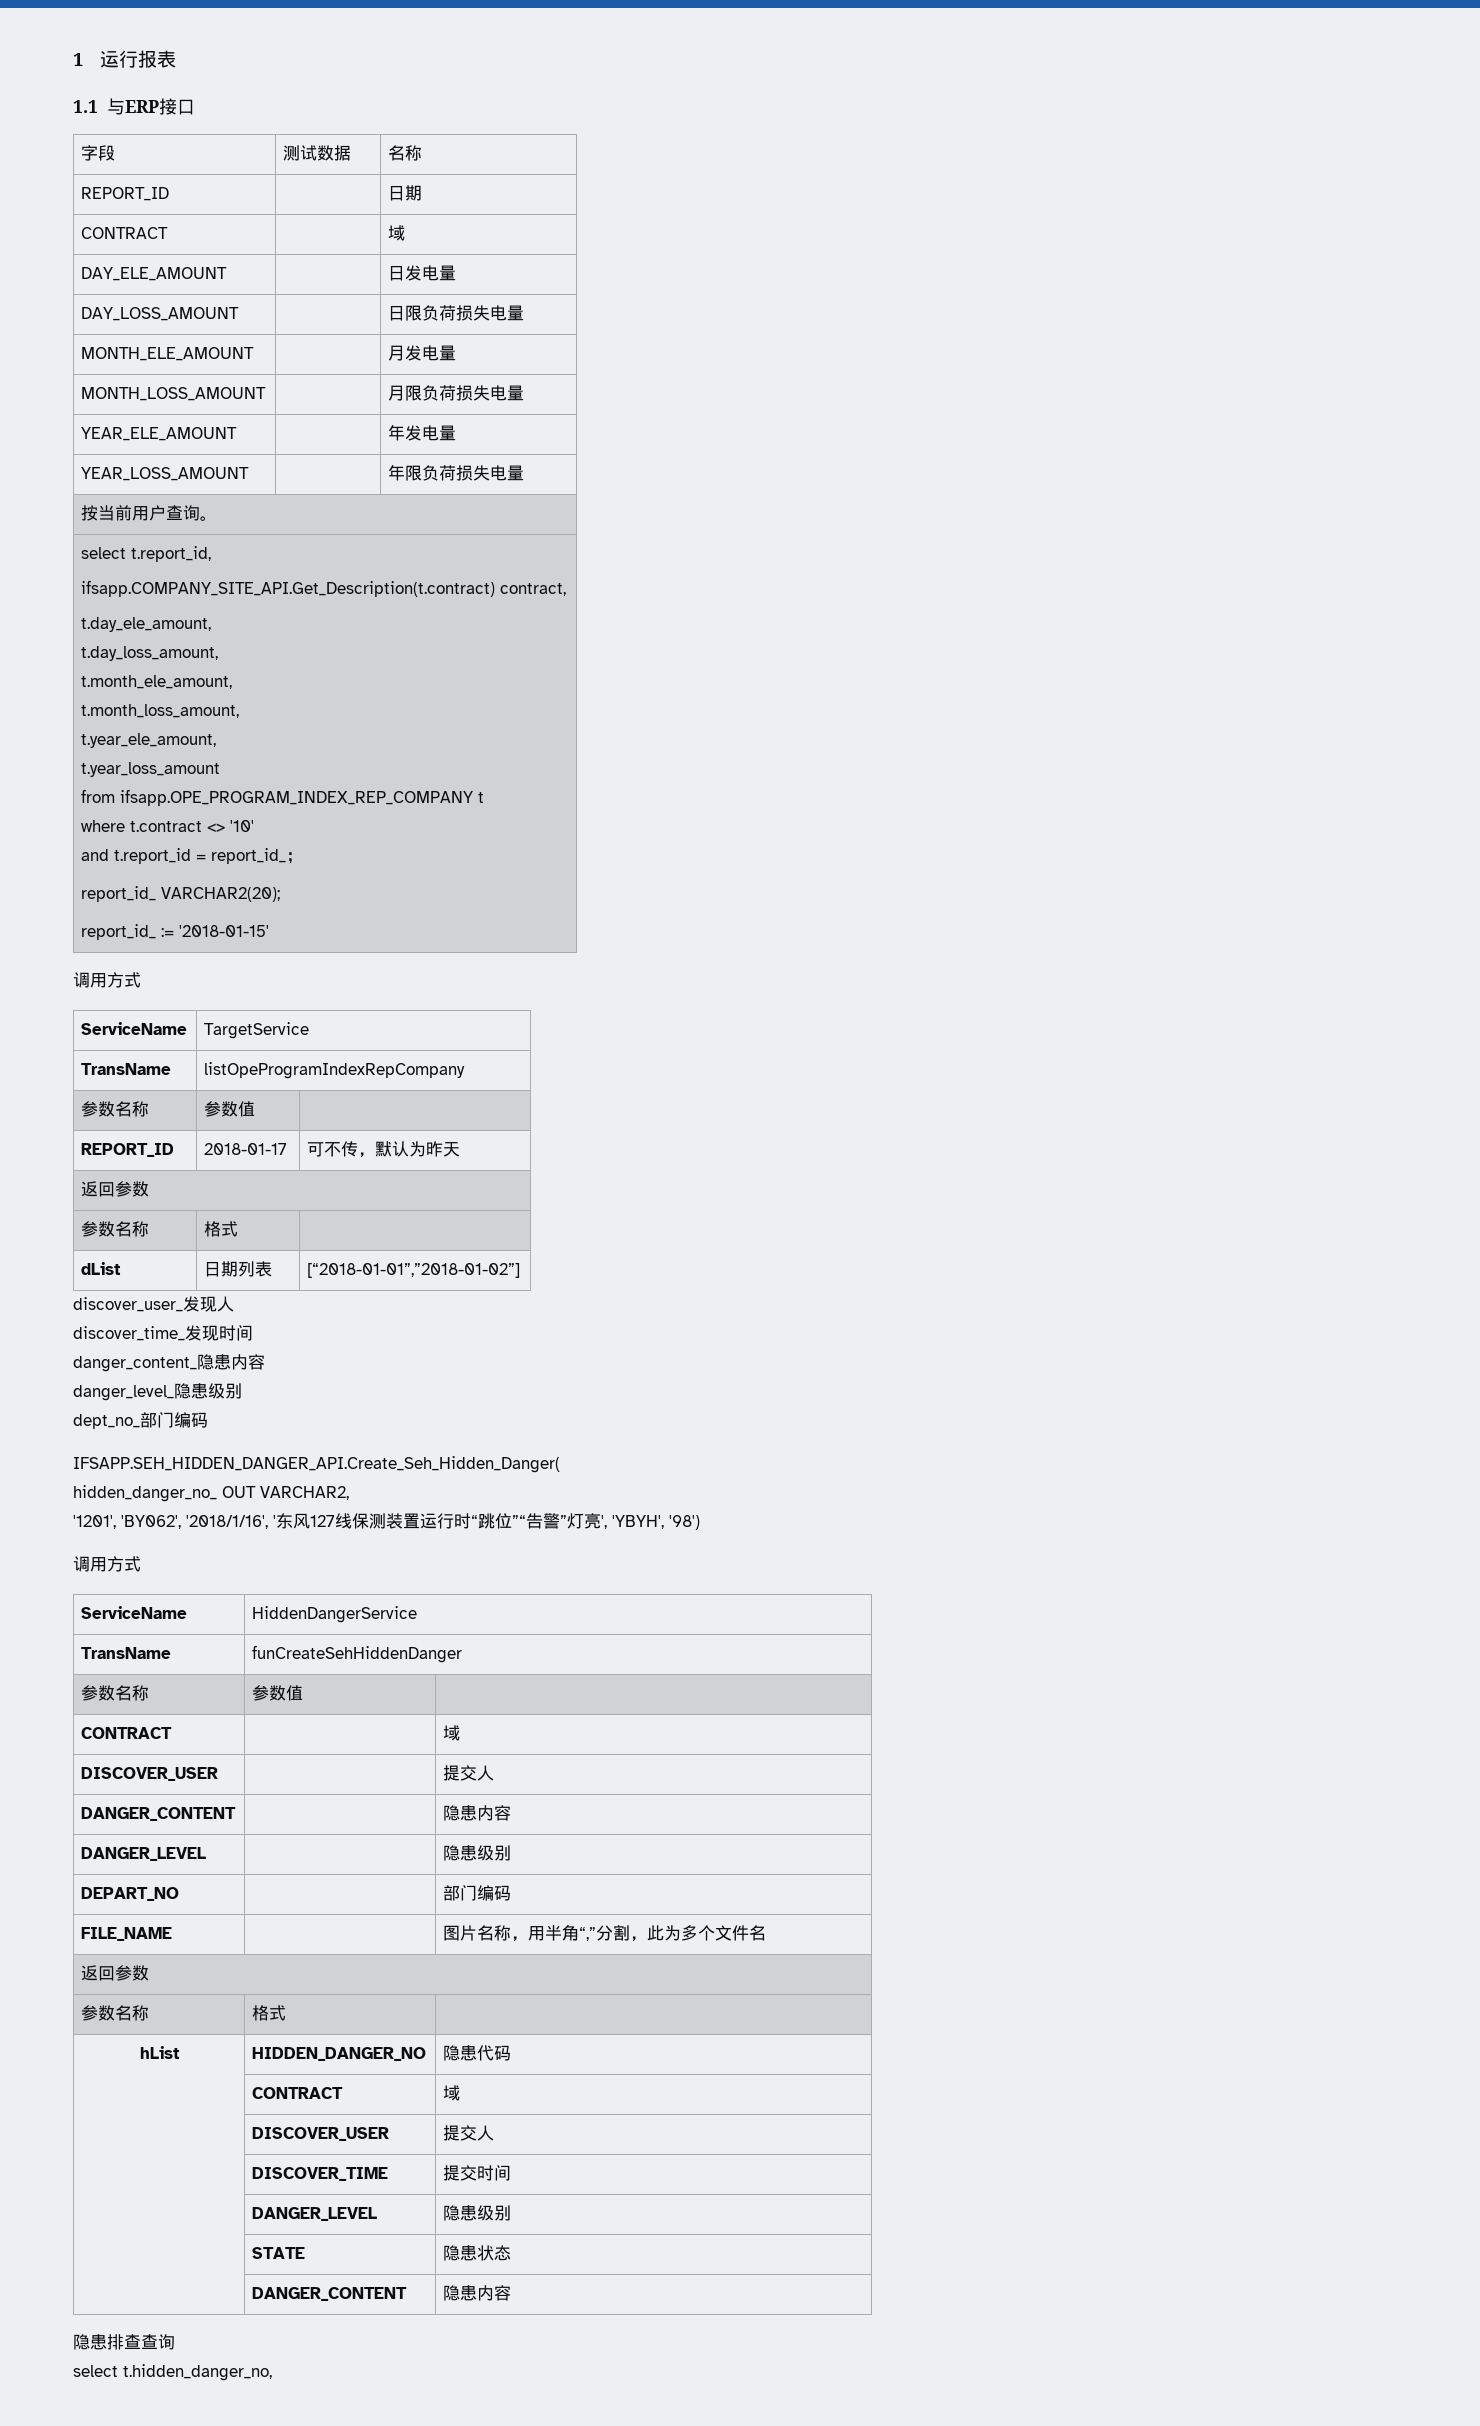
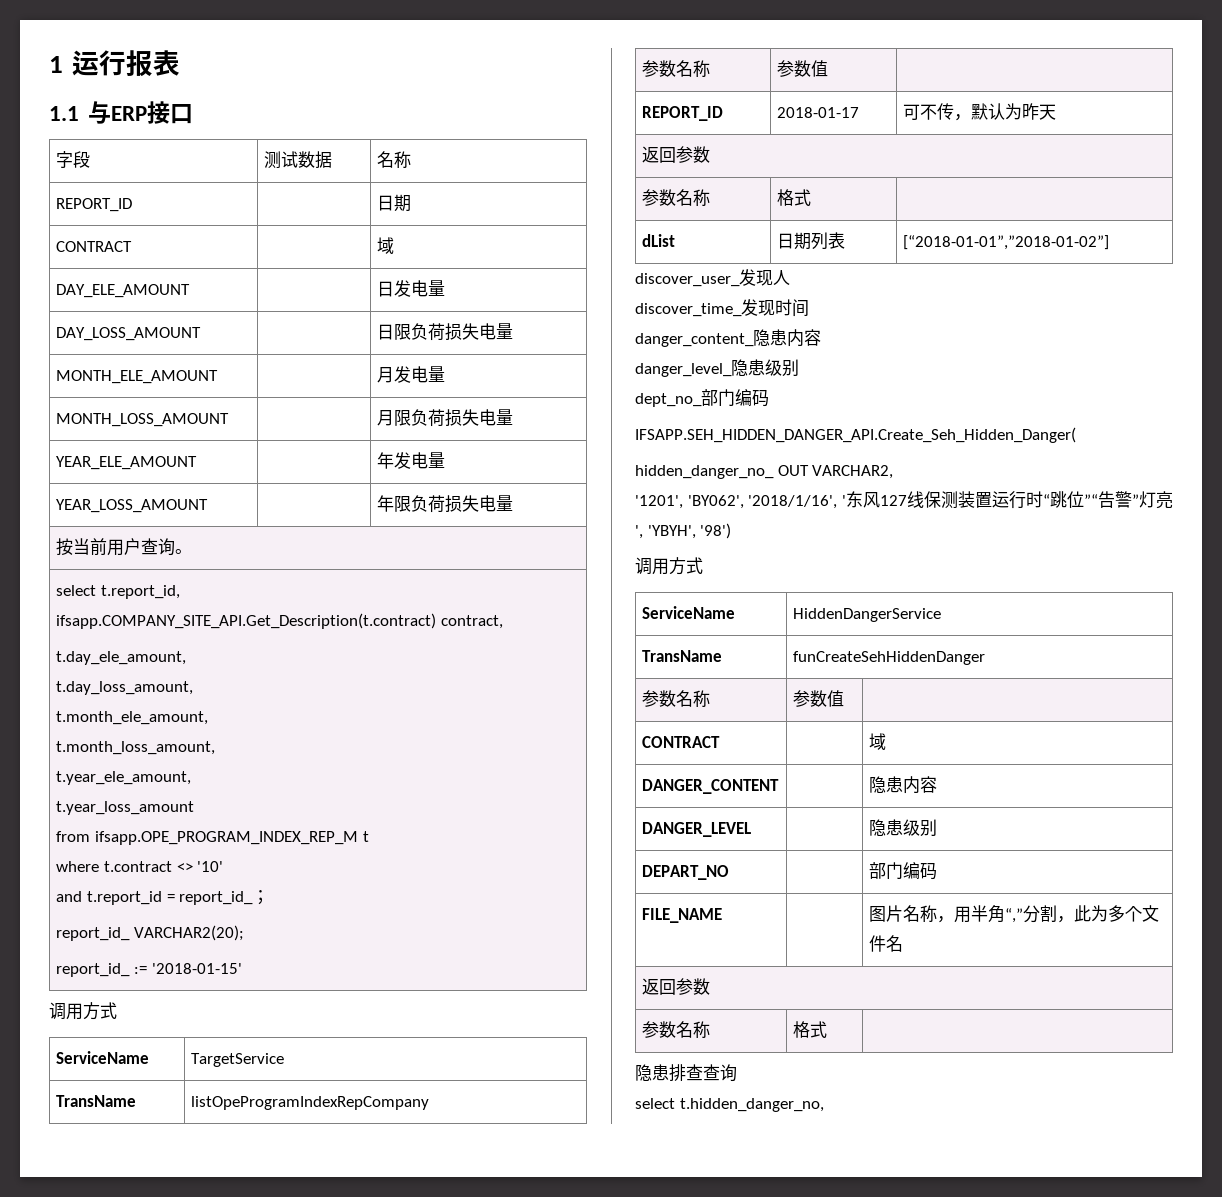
  select t.report_id,
  ifsapp.COMPANY_SITE_API.Get_Description(t.contract) contract,
  t.day_ele_amount,
  t.day_loss_amount,
  t.month_ele_amount,
  t.month_loss_amount,
  t.year_ele_amount,
  t.year_loss_amount
- from ifsapp.OPE_PROGRAM_INDEX_REP_COMPANY t
+ from ifsapp.OPE_PROGRAM_INDEX_REP_M t
- DISCOVER_USER | | 提交人
- hList | HIDDEN_DANGER_NO | 隐患代码
- | CONTRACT | 域
- | DISCOVER_USER | 提交人
- | DISCOVER_TIME | 提交时间
- | DANGER_LEVEL | 隐患级别
- | STATE | 隐患状态
- | DANGER_CONTENT | 隐患内容

